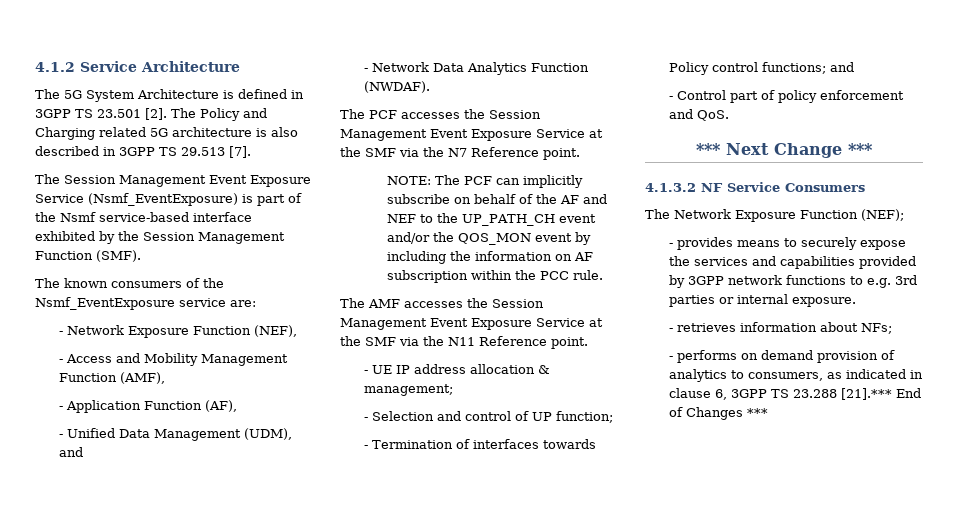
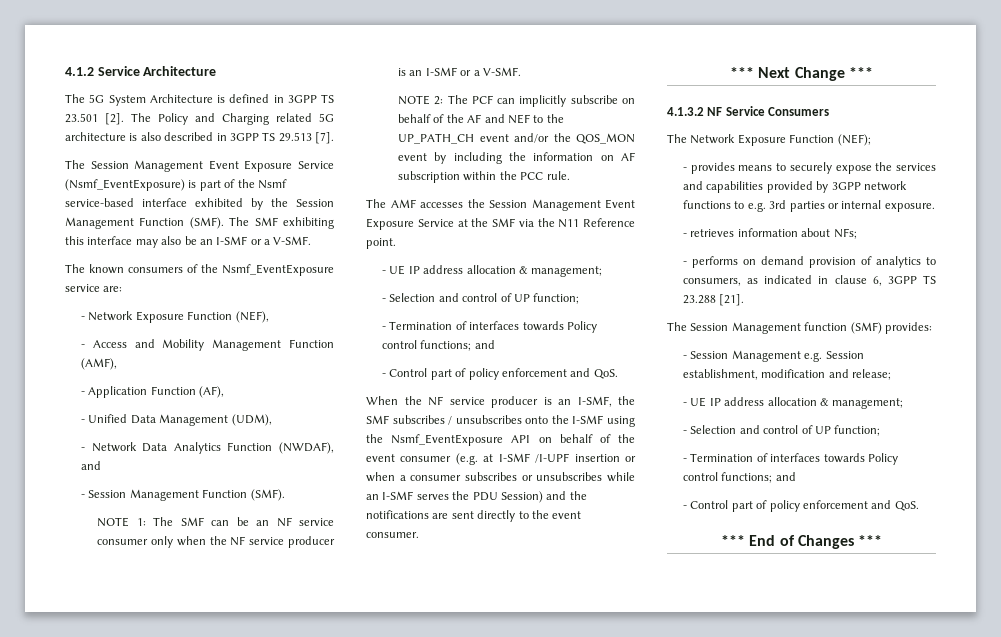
+ The SMF exhibiting this interface may also be an I-SMF or a V-SMF.
- - Unified Data Management (UDM), and
+ - Unified Data Management (UDM),
- - Network Data Analytics Function (NWDAF).
- The PCF accesses the Session Management Event Exposure Service at the SMF via the N7 Reference point.
- NOTE: The PCF can implicitly subscribe on behalf of the AF and NEF to the UP_PATH_CH event and/or the QOS_MON event by including the information on AF subscription within the PCC rule.
+ - Network Data Analytics Function (NWDAF), and
+ - Session Management Function (SMF).
+ NOTE 1: The SMF can be an NF service consumer only when the NF service producer is an I-SMF or a V-SMF.
+ NOTE 2: The PCF can implicitly subscribe on behalf of the AF and NEF to the UP_PATH_CH event and/or the QOS_MON event by including the information on AF subscription within the PCC rule.
+ When the NF service producer is an I-SMF, the SMF subscribes / unsubscribes onto the I-SMF using the Nsmf_EventExposure API on behalf of the event consumer (e.g. at I-SMF /I-UPF insertion or when a consumer subscribes or unsubscribes while an I-SMF serves the PDU Session) and the notifications are sent directly to the event consumer.
- - performs on demand provision of analytics to consumers, as indicated in clause 6, 3GPP TS 23.288 [21].*** End of Changes ***
+ - performs on demand provision of analytics to consumers, as indicated in clause 6, 3GPP TS 23.288 [21].
+ The Session Management function (SMF) provides:
+ - Session Management e.g. Session establishment, modification and release;
+ - UE IP address allocation & management;
+ - Selection and control of UP function;
+ - Termination of interfaces towards Policy control functions; and
+ - Control part of policy enforcement and QoS.
+ *** End of Changes ***

